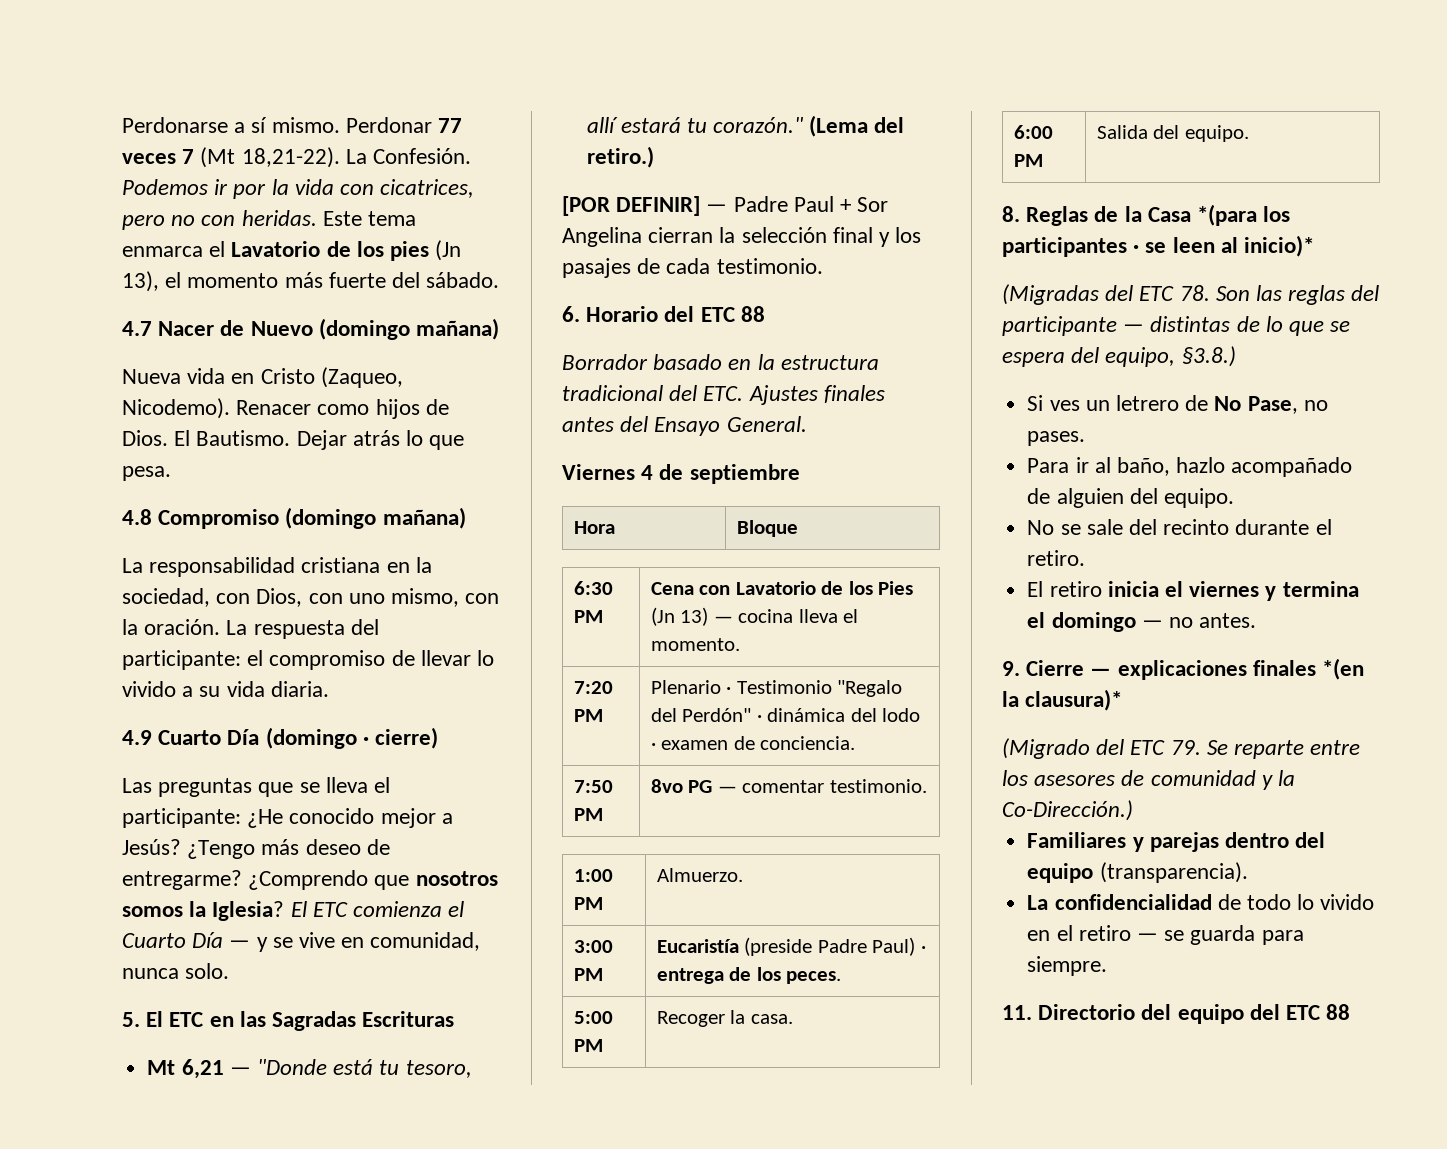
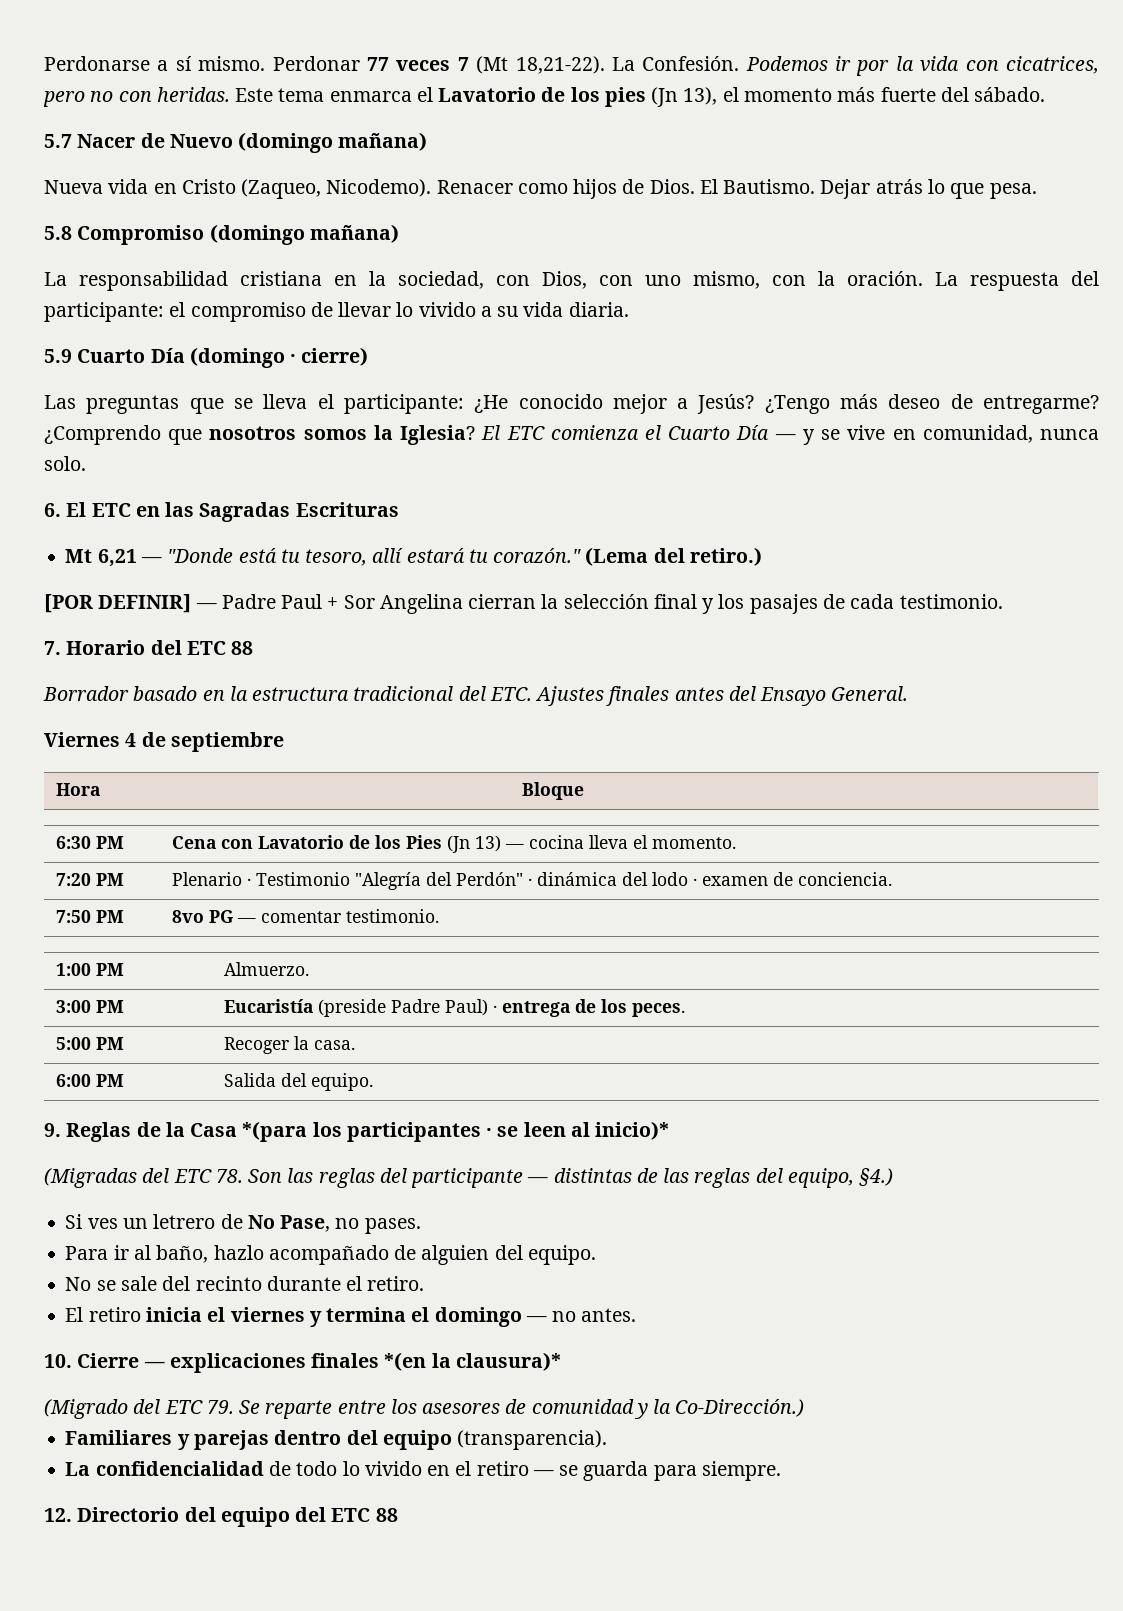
- 4.7 Nacer de Nuevo (domingo mañana)
+ 5.7 Nacer de Nuevo (domingo mañana)
- 4.8 Compromiso (domingo mañana)
+ 5.8 Compromiso (domingo mañana)
- 4.9 Cuarto Día (domingo · cierre)
+ 5.9 Cuarto Día (domingo · cierre)
- 5. El ETC en las Sagradas Escrituras
+ 6. El ETC en las Sagradas Escrituras
- 6. Horario del ETC 88
+ 7. Horario del ETC 88
- 7:20 PM | Plenario · Testimonio "Regalo del Perdón" · dinámica del lodo · examen de conciencia.
+ 7:20 PM | Plenario · Testimonio "Alegría del Perdón" · dinámica del lodo · examen de conciencia.
- 8. Reglas de la Casa *(para los participantes · se leen al inicio)*
+ 9. Reglas de la Casa *(para los participantes · se leen al inicio)*
- (Migradas del ETC 78. Son las reglas del participante — distintas de lo que se espera del equipo, §3.8.)
+ (Migradas del ETC 78. Son las reglas del participante — distintas de las reglas del equipo, §4.)
- 9. Cierre — explicaciones finales *(en la clausura)*
+ 10. Cierre — explicaciones finales *(en la clausura)*
- 11. Directorio del equipo del ETC 88
+ 12. Directorio del equipo del ETC 88

